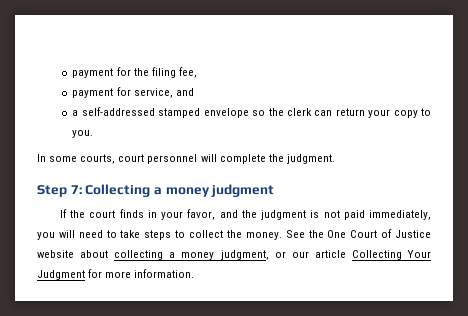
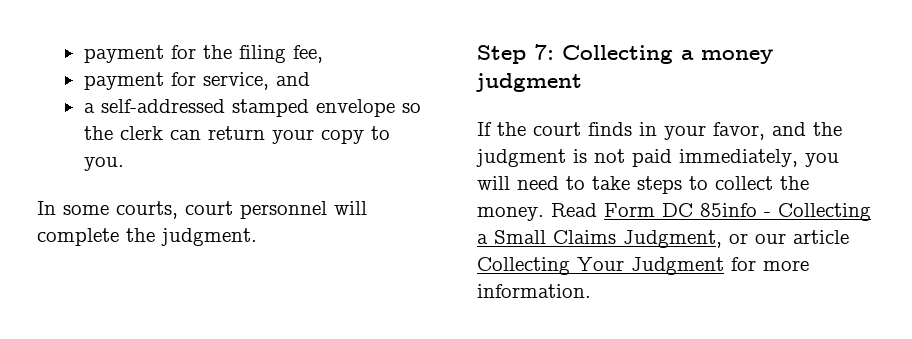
- See the One Court of Justice website about collecting a money judgment, or our article Collecting Your Judgment for more information.
+ Read Form DC 85info - Collecting a Small Claims Judgment, or our article Collecting Your Judgment for more information.

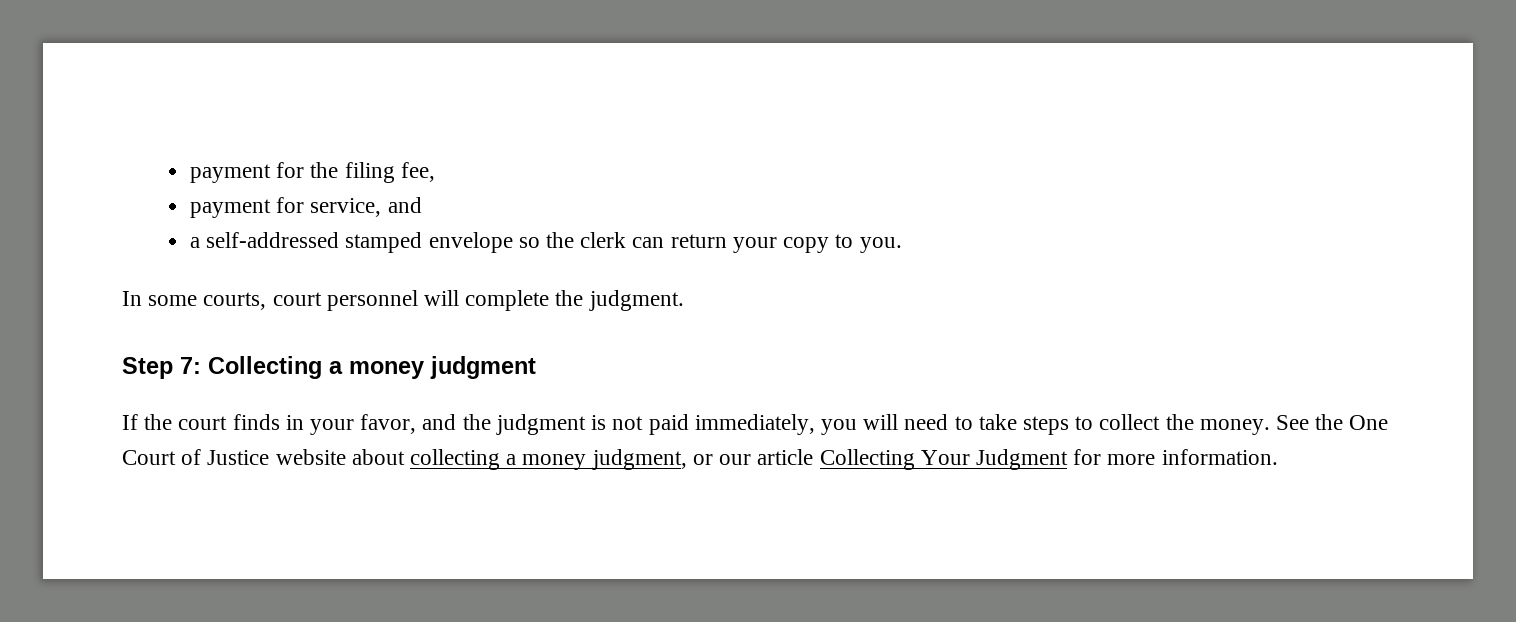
- Read Form DC 85info - Collecting a Small Claims Judgment, or our article Collecting Your Judgment for more information.
+ See the One Court of Justice website about collecting a money judgment, or our article Collecting Your Judgment for more information.

